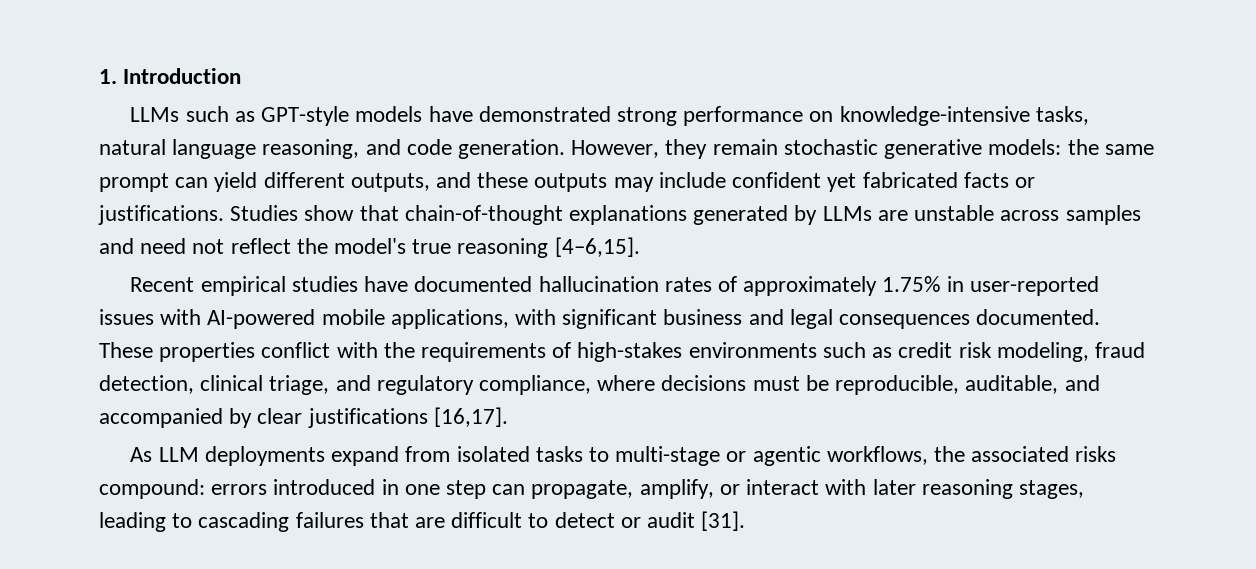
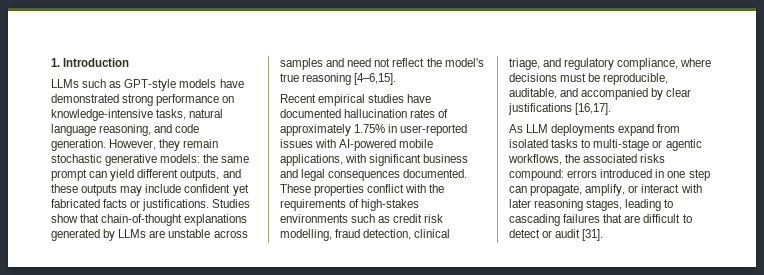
- These properties conflict with the requirements of high-stakes environments such as credit risk modeling, fraud detection, clinical triage, and regulatory compliance, where decisions must be reproducible, auditable, and accompanied by clear justifications [16,17].
+ These properties conflict with the requirements of high-stakes environments such as credit risk modelling, fraud detection, clinical triage, and regulatory compliance, where decisions must be reproducible, auditable, and accompanied by clear justifications [16,17].

